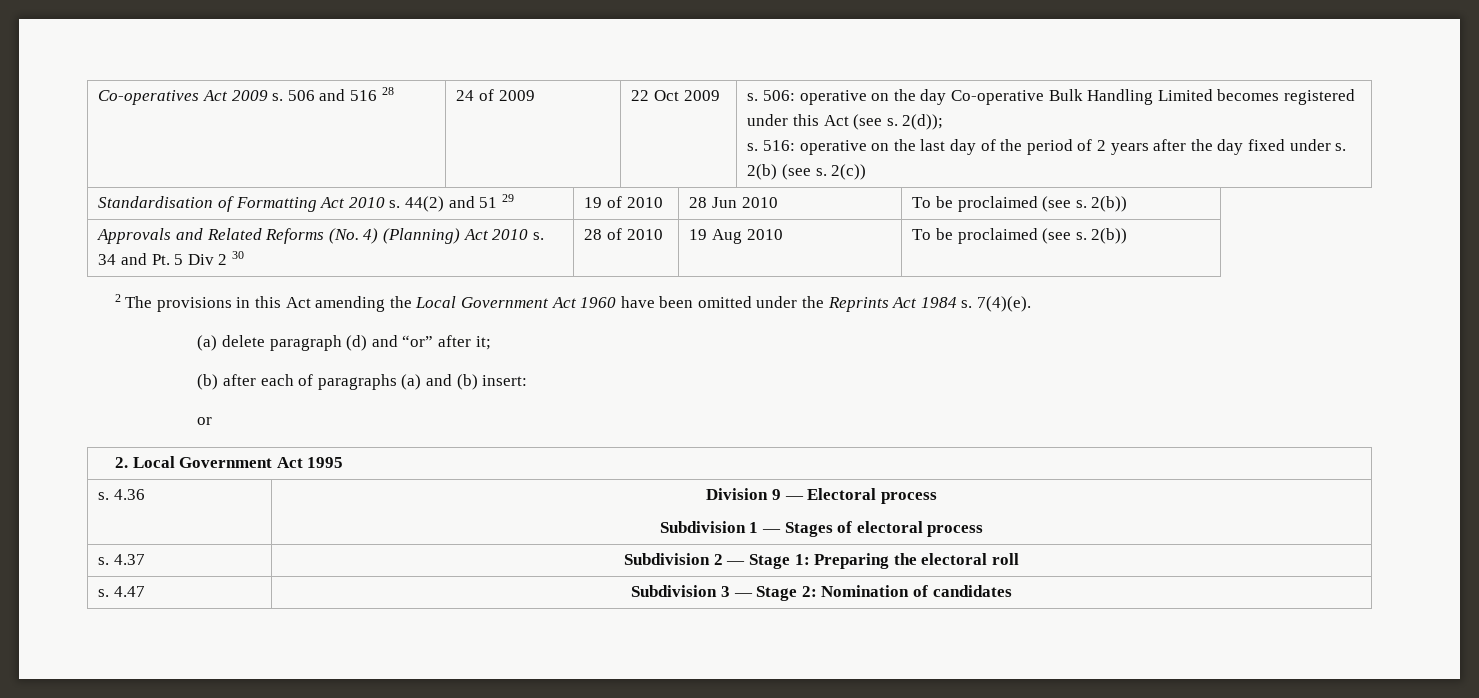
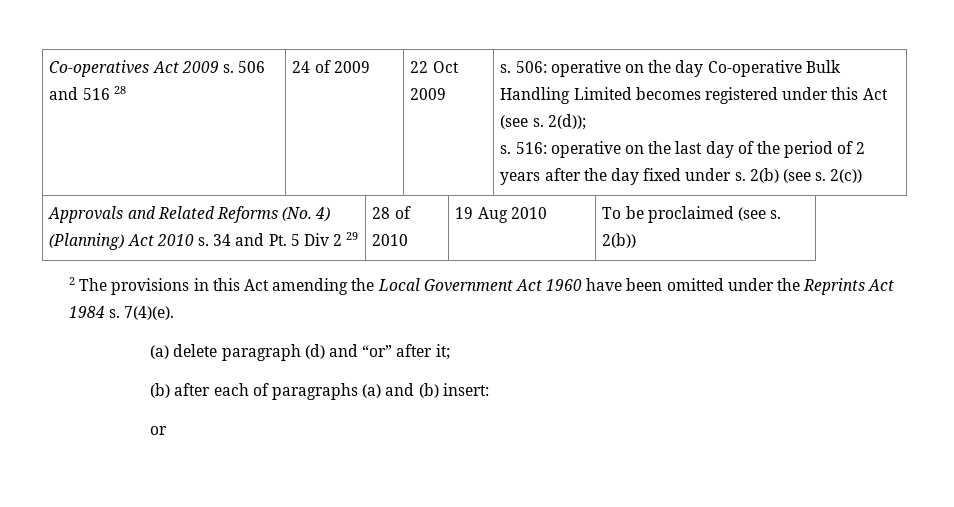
- Standardisation of Formatting Act 2010 s. 44(2) and 51 29 | 19 of 2010 | 28 Jun 2010 | To be proclaimed (see s. 2(b))
- Approvals and Related Reforms (No. 4) (Planning) Act 2010 s. 34 and Pt. 5 Div 2 30 | 28 of 2010 | 19 Aug 2010 | To be proclaimed (see s. 2(b))
+ Approvals and Related Reforms (No. 4) (Planning) Act 2010 s. 34 and Pt. 5 Div 2 29 | 28 of 2010 | 19 Aug 2010 | To be proclaimed (see s. 2(b))
- 2. Local Government Act 1995
- s. 4.36 | Division 9 — Electoral process
- Subdivision 1 — Stages of electoral process
- s. 4.37 | Subdivision 2 — Stage 1: Preparing the electoral roll
- s. 4.47 | Subdivision 3 — Stage 2: Nomination of candidates

